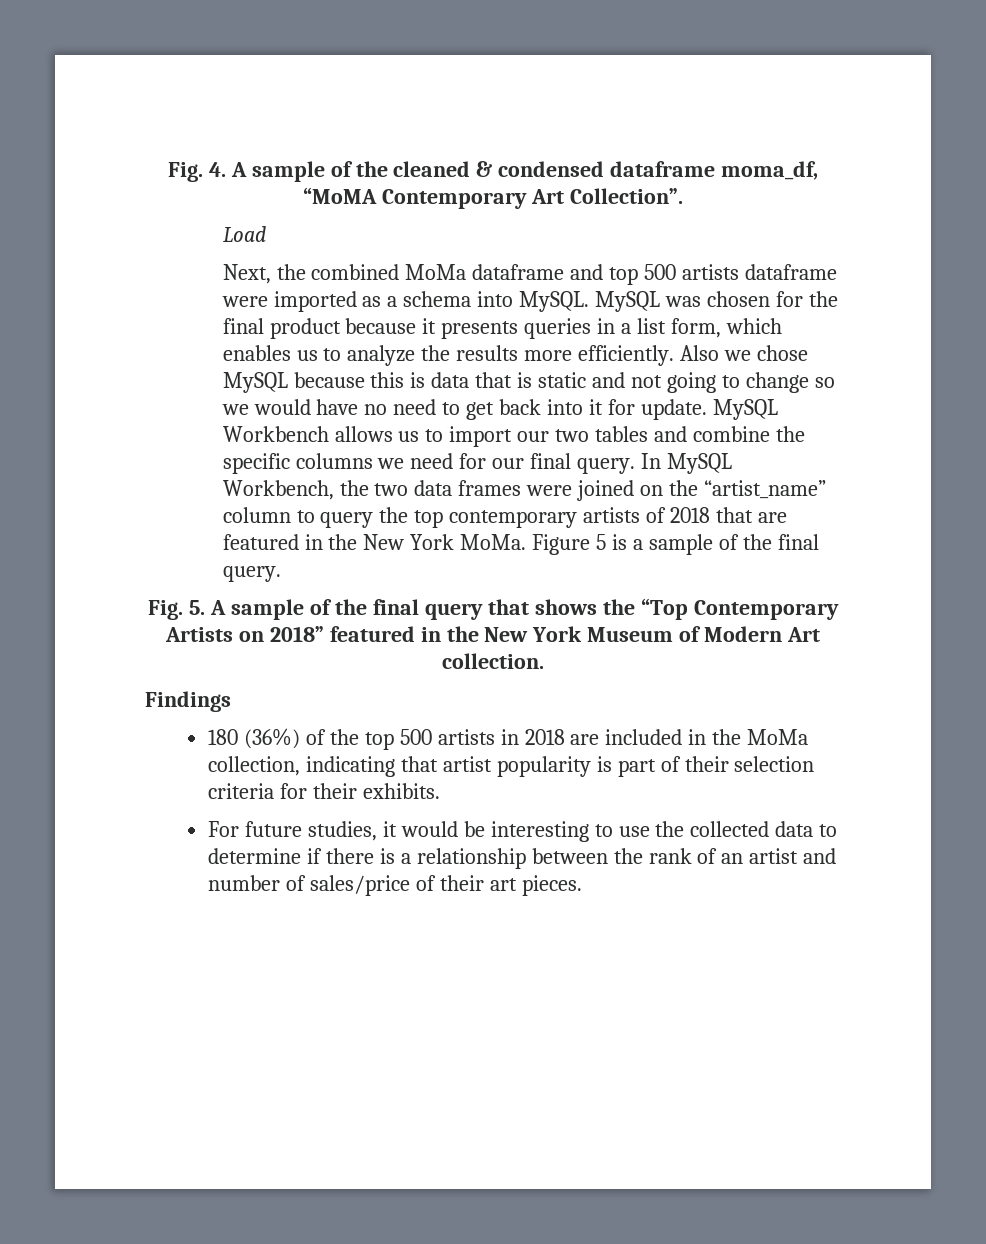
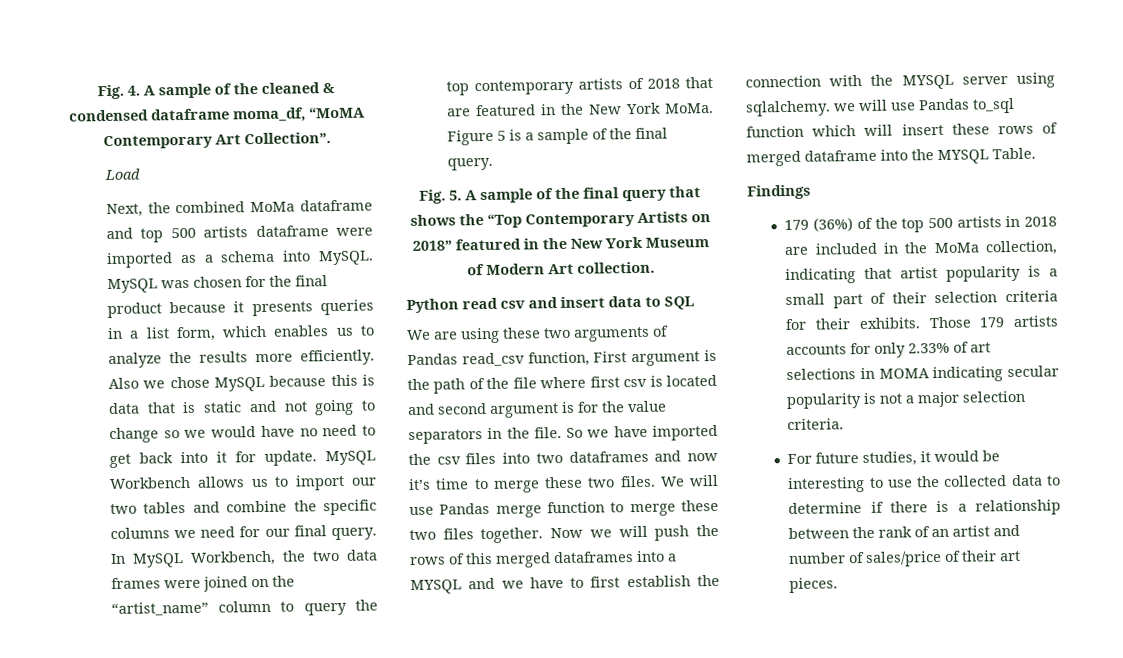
+ Python read csv and insert data to SQL
+ We are using these two arguments of Pandas read_csv function, First argument is the path of the file where first csv is located and second argument is for the value separators in the file. So we have imported the csv files into two dataframes and now it’s time to merge these two files. We will use Pandas merge function to merge these two files together. Now we will push the rows of this merged dataframes into a MYSQL and we have to first establish the connection with the MYSQL server using sqlalchemy. we will use Pandas to_sql function which will insert these rows of merged dataframe into the MYSQL Table.
- 180 (36%) of the top 500 artists in 2018 are included in the MoMa collection, indicating that artist popularity is part of their selection criteria for their exhibits.
+ 179 (36%) of the top 500 artists in 2018 are included in the MoMa collection, indicating that artist popularity is a small part of their selection criteria for their exhibits. Those 179 artists accounts for only 2.33% of art selections in MOMA indicating secular popularity is not a major selection criteria.

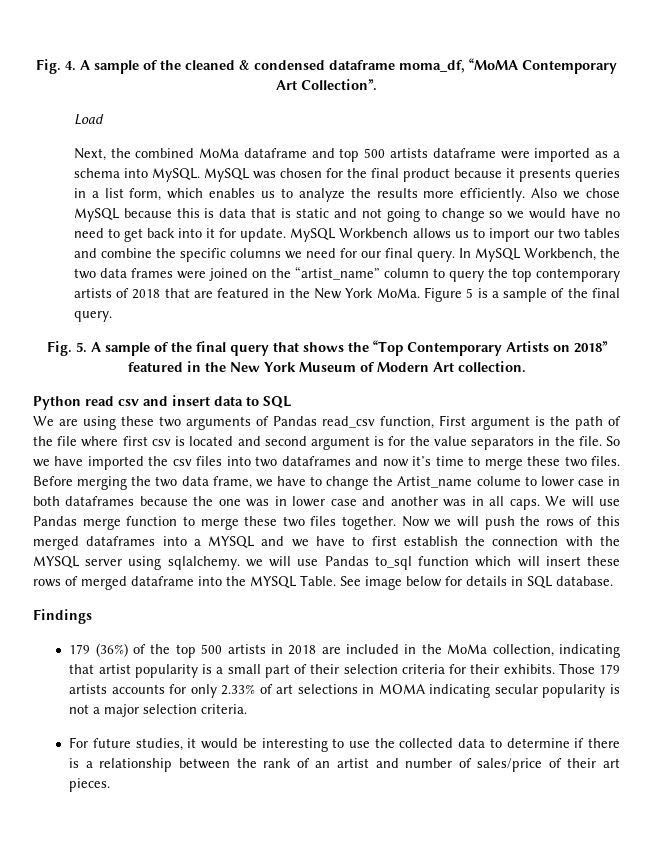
+ Before merging the two data frame, we have to change the Artist_name colume to lower case in both dataframes because the one was in lower case and another was in all caps.
+ See image below for details in SQL database.

